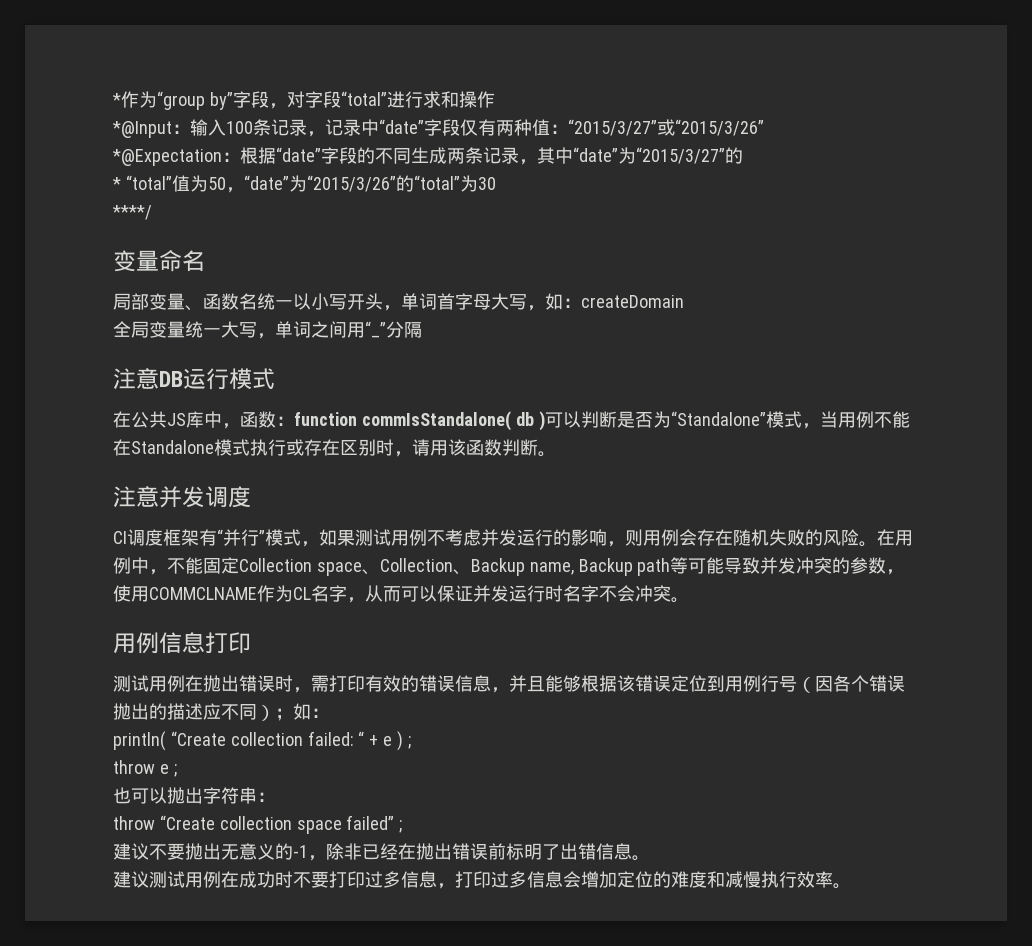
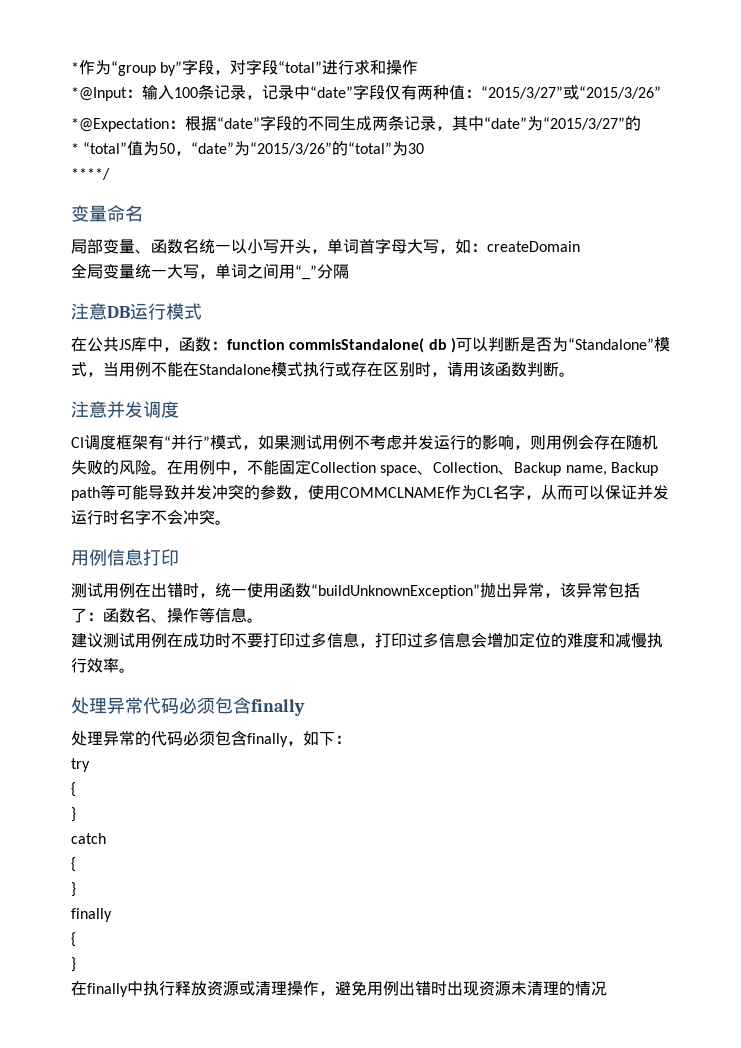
- 测试用例在抛出错误时，需打印有效的错误信息，并且能够根据该错误定位到用例行号（因各个错误抛出的描述应不同）；如：
- println( “Create collection failed: “ + e ) ;
- throw e ;
- 也可以抛出字符串：
- throw “Create collection space failed” ;
- 建议不要抛出无意义的-1，除非已经在抛出错误前标明了出错信息。
+ 测试用例在出错时，统一使用函数“buildUnknownException”抛出异常，该异常包括了：函数名、操作等信息。
+ 处理异常代码必须包含finally
+ 处理异常的代码必须包含finally，如下：
+ try
+ {
+ }
+ catch
+ {
+ }
+ finally
+ {
+ }
+ 在finally中执行释放资源或清理操作，避免用例出错时出现资源未清理的情况

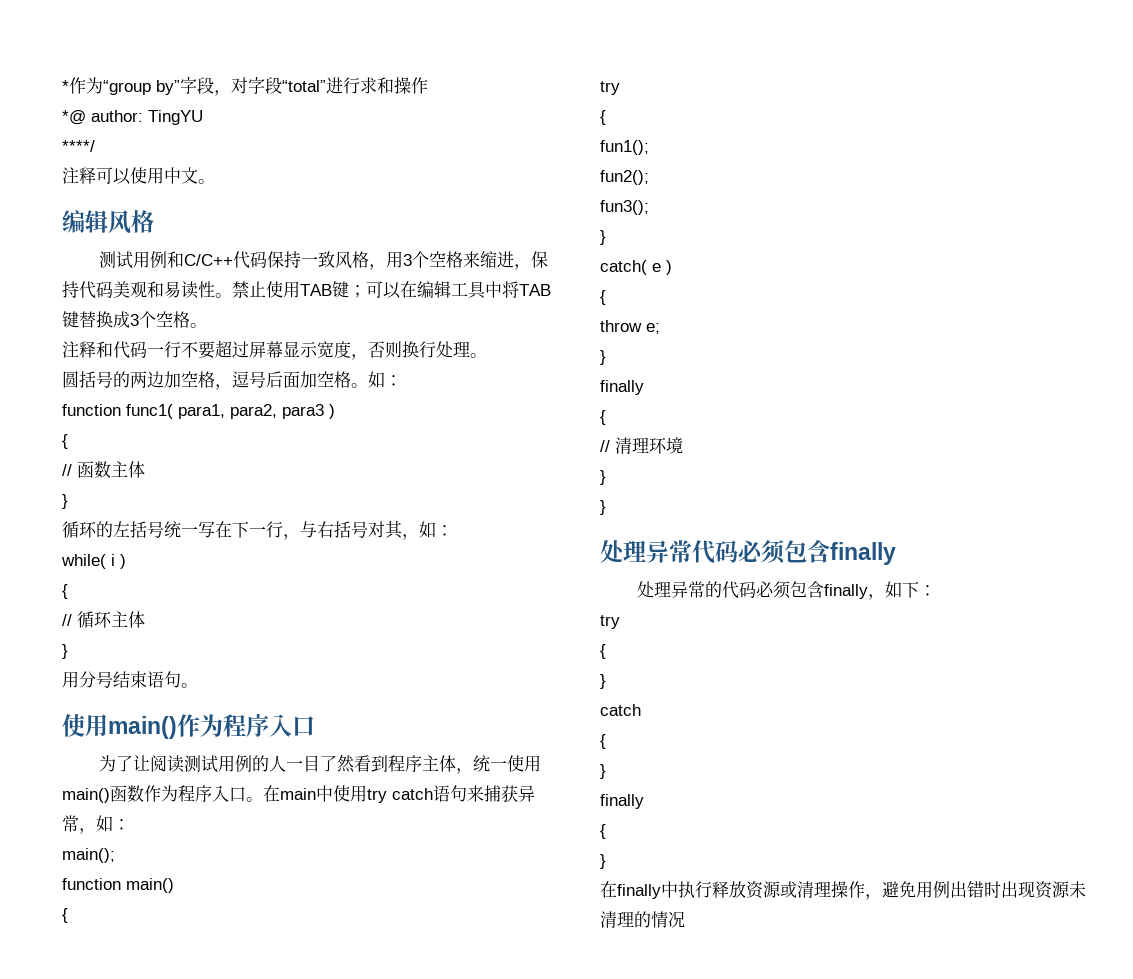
- *@Input：输入100条记录，记录中“date”字段仅有两种值：“2015/3/27”或“2015/3/26”
- *@Expectation：根据“date”字段的不同生成两条记录，其中“date”为“2015/3/27”的
- * “total”值为50，“date”为“2015/3/26”的“total”为30
+ *@ author: TingYU
  ****/
- 变量命名
- 局部变量、函数名统一以小写开头，单词首字母大写，如：createDomain
- 全局变量统一大写，单词之间用“_”分隔
- 注意DB运行模式
- 在公共JS库中，函数：function commIsStandalone( db )可以判断是否为“Standalone”模式，当用例不能在Standalone模式执行或存在区别时，请用该函数判断。
- 注意并发调度
- CI调度框架有“并行”模式，如果测试用例不考虑并发运行的影响，则用例会存在随机失败的风险。在用例中，不能固定Collection space、Collection、Backup name, Backup path等可能导致并发冲突的参数，使用COMMCLNAME作为CL名字，从而可以保证并发运行时名字不会冲突。
- 用例信息打印
- 测试用例在出错时，统一使用函数“buildUnknownException”抛出异常，该异常包括了：函数名、操作等信息。
- 建议测试用例在成功时不要打印过多信息，打印过多信息会增加定位的难度和减慢执行效率。
+ 注释可以使用中文。
+ 编辑风格
+ 测试用例和C/C++代码保持一致风格，用3个空格来缩进，保持代码美观和易读性。禁止使用TAB键；可以在编辑工具中将TAB键替换成3个空格。
+ 注释和代码一行不要超过屏幕显示宽度，否则换行处理。
+ 圆括号的两边加空格，逗号后面加空格。如：
+ function func1( para1, para2, para3 )
+ {
+ // 函数主体
+ }
+ 循环的左括号统一写在下一行，与右括号对其，如：
+ while( i )
+ {
+ // 循环主体
+ }
+ 用分号结束语句。
+ 使用main()作为程序入口
+ 为了让阅读测试用例的人一目了然看到程序主体，统一使用main()函数作为程序入口。在main中使用try catch语句来捕获异常，如：
+ main();
+ function main()
+ {
+ try
+ {
+ fun1();
+ fun2();
+ fun3();
+ }
+ catch( e )
+ {
+ throw e;
+ }
+ finally
+ {
+ // 清理环境
+ }
+ }

